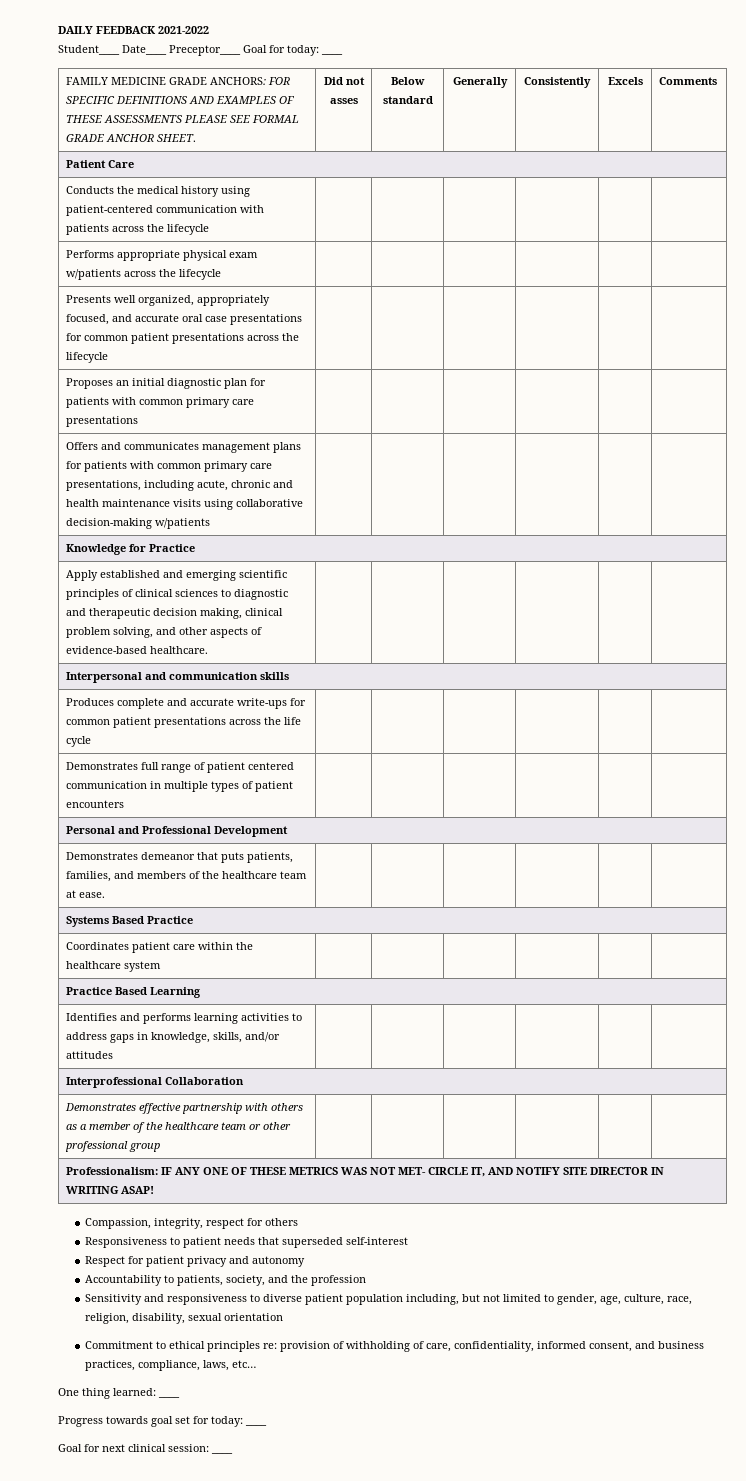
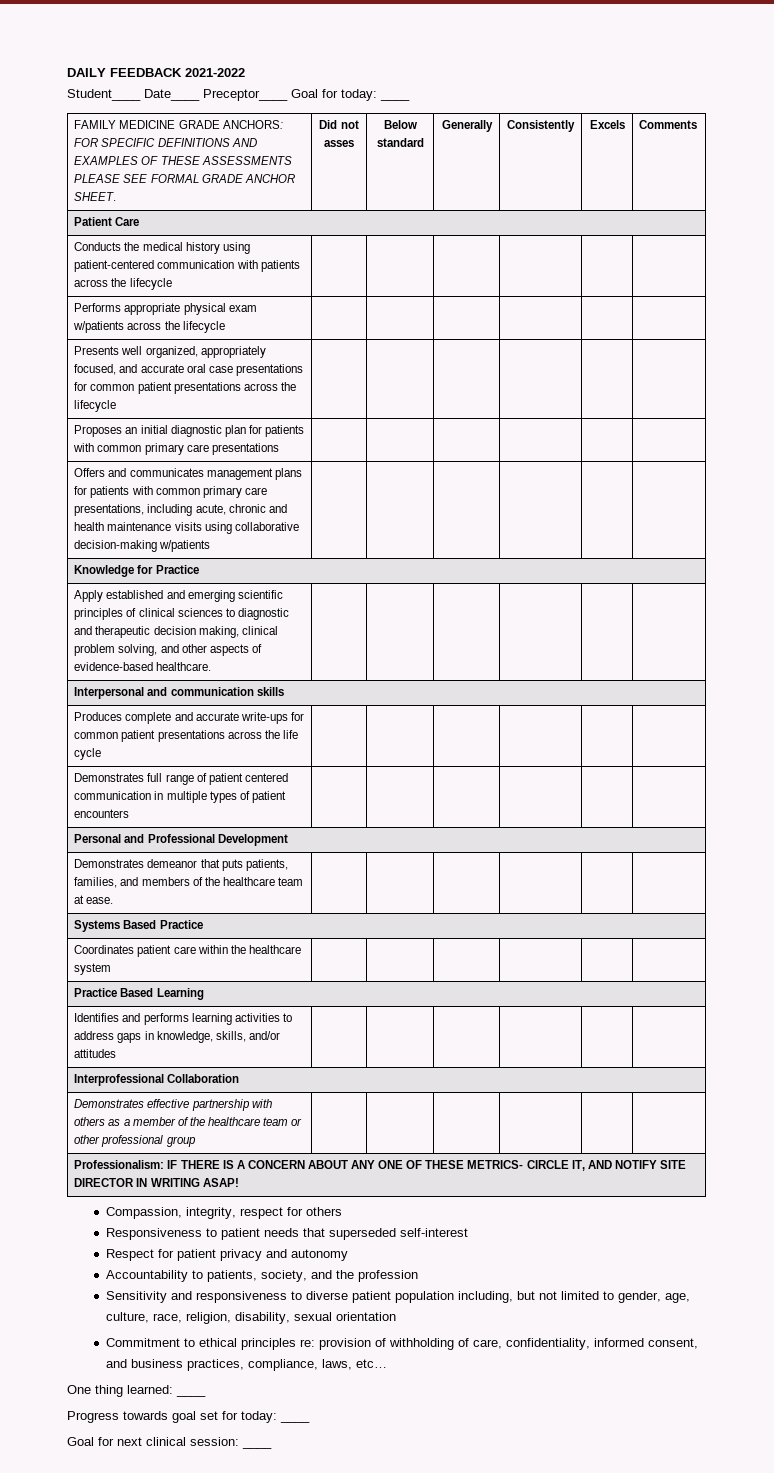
- Professionalism: IF ANY ONE OF THESE METRICS WAS NOT MET- CIRCLE IT, AND NOTIFY SITE DIRECTOR IN WRITING ASAP!
+ Professionalism: IF THERE IS A CONCERN ABOUT ANY ONE OF THESE METRICS- CIRCLE IT, AND NOTIFY SITE DIRECTOR IN WRITING ASAP!

